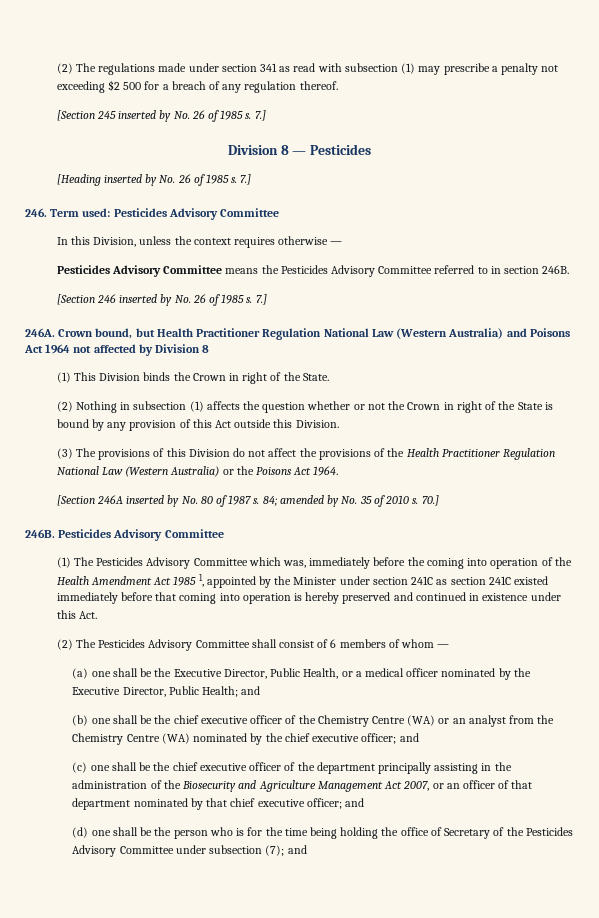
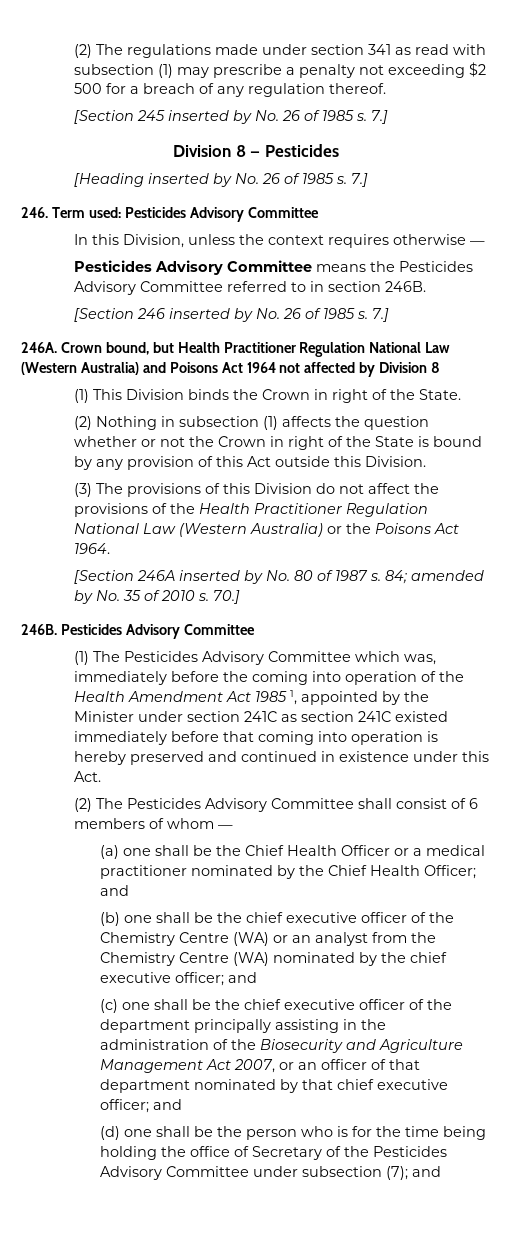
- (a) one shall be the Executive Director, Public Health, or a medical officer nominated by the Executive Director, Public Health; and
+ (a) one shall be the Chief Health Officer or a medical practitioner nominated by the Chief Health Officer; and

